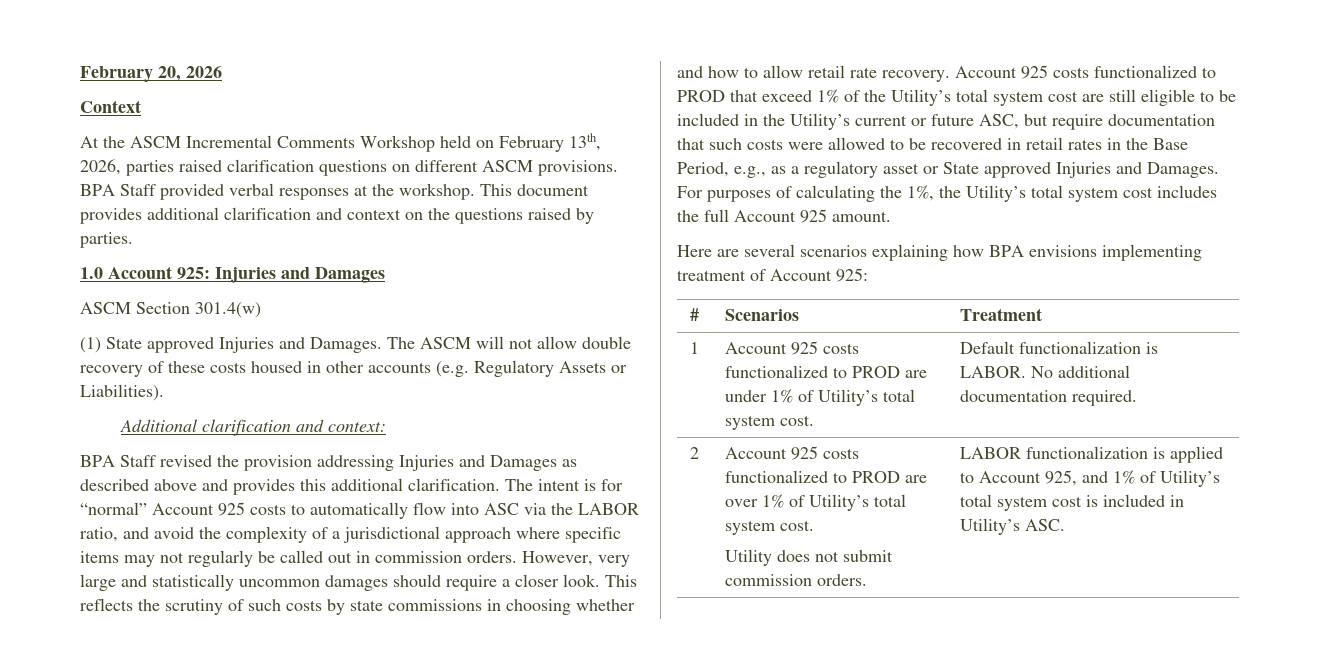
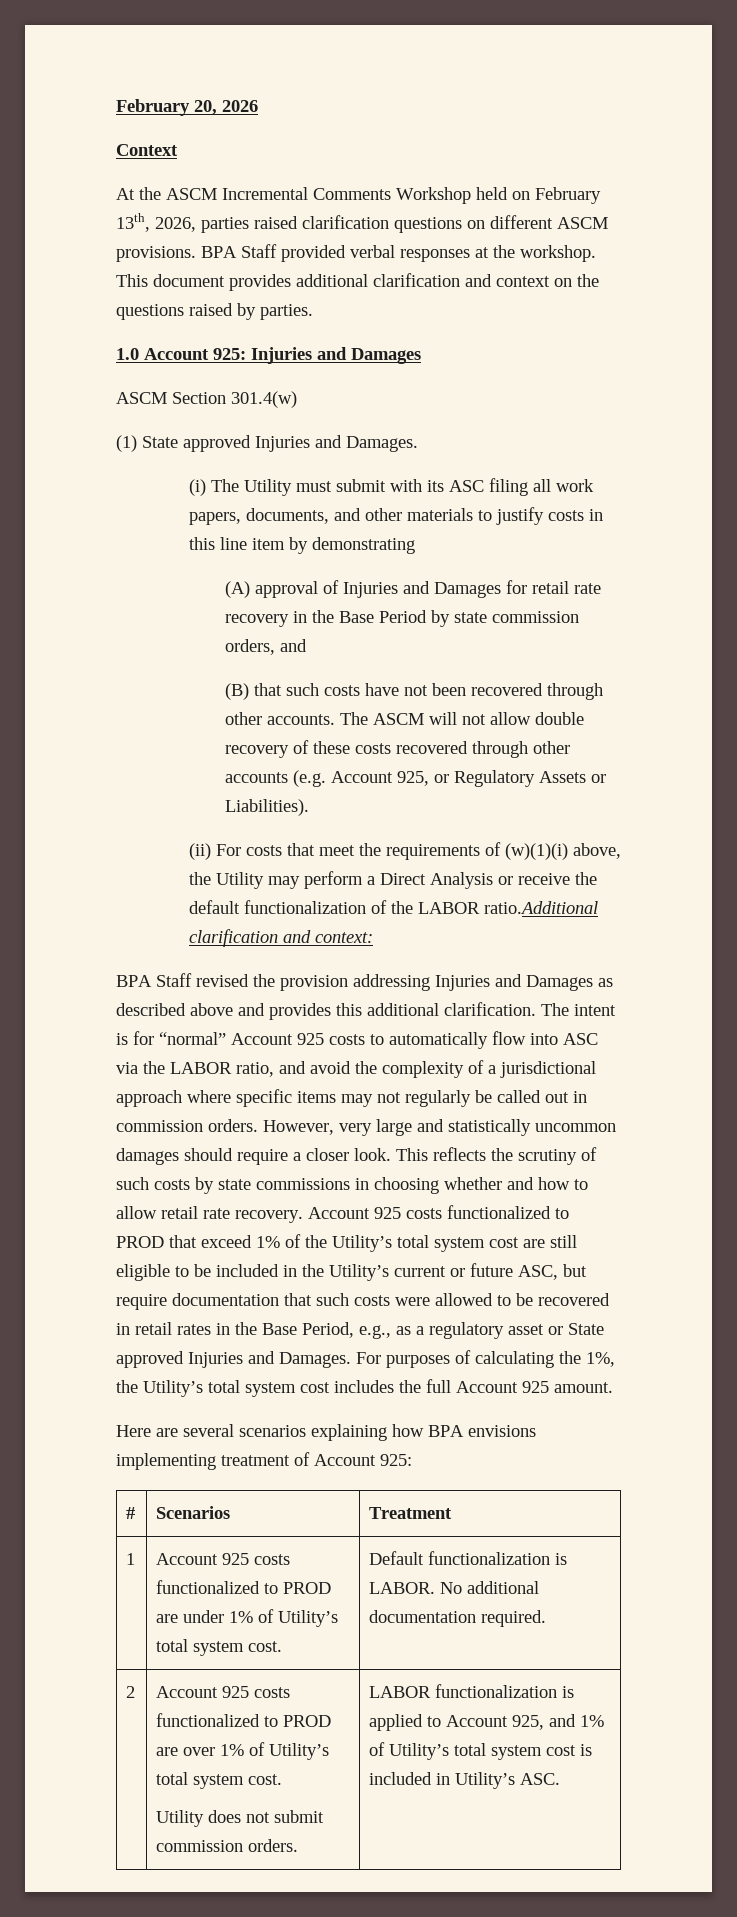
- (1) State approved Injuries and Damages. The ASCM will not allow double recovery of these costs housed in other accounts (e.g. Regulatory Assets or Liabilities).
+ (1) State approved Injuries and Damages.
+ (i) The Utility must submit with its ASC filing all work papers, documents, and other materials to justify costs in this line item by demonstrating
+ (A) approval of Injuries and Damages for retail rate recovery in the Base Period by state commission orders, and
+ (B) that such costs have not been recovered through other accounts. The ASCM will not allow double recovery of these costs recovered through other accounts (e.g. Account 925, or Regulatory Assets or Liabilities).
- Additional clarification and context:
+ (ii) For costs that meet the requirements of (w)(1)(i) above, the Utility may perform a Direct Analysis or receive the default functionalization of the LABOR ratio.Additional clarification and context:

